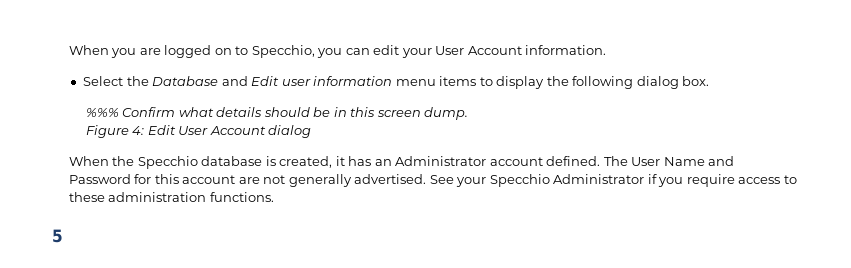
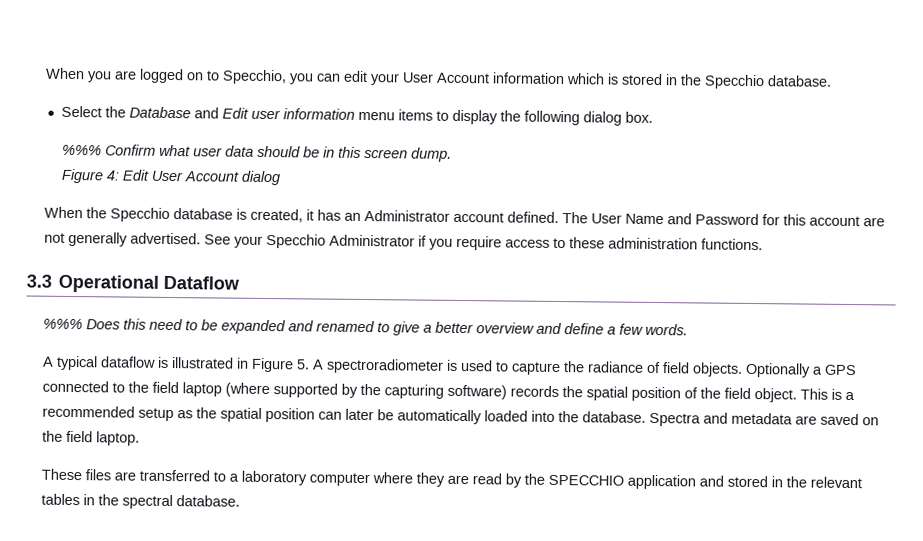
- When you are logged on to Specchio, you can edit your User Account information.
+ When you are logged on to Specchio, you can edit your User Account information which is stored in the Specchio database.
- %%% Confirm what details should be in this screen dump.
+ %%% Confirm what user data should be in this screen dump.
- 5
+ 3.3 Operational Dataflow
+ %%% Does this need to be expanded and renamed to give a better overview and define a few words.
+ A typical dataflow is illustrated in Figure 5. A spectroradiometer is used to capture the radiance of field objects. Optionally a GPS connected to the field laptop (where supported by the capturing software) records the spatial position of the field object. This is a recommended setup as the spatial position can later be automatically loaded into the database. Spectra and metadata are saved on the field laptop.
+ These files are transferred to a laboratory computer where they are read by the SPECCHIO application and stored in the relevant tables in the spectral database.

